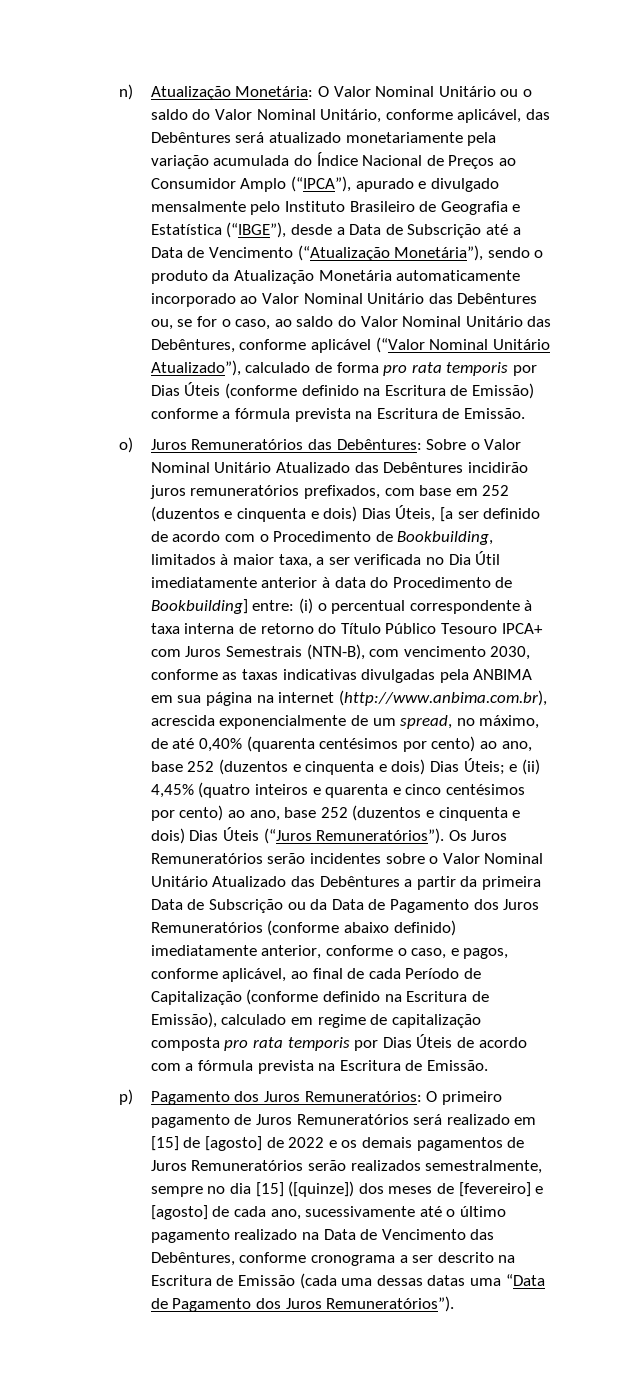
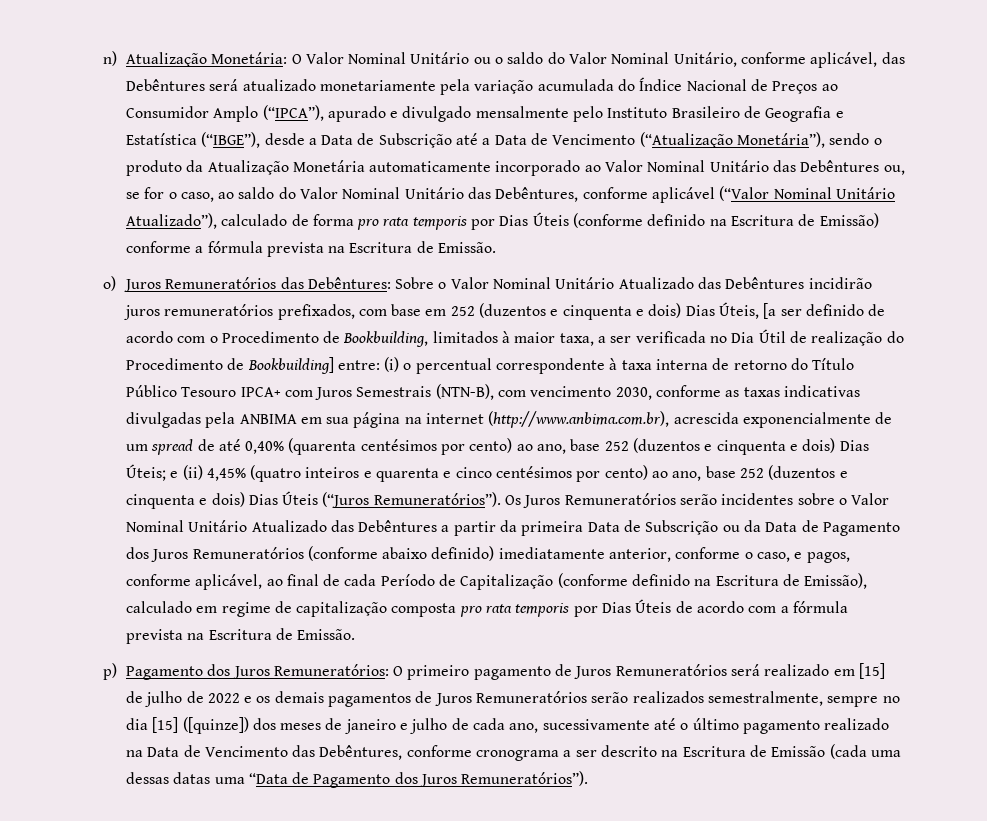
- Sobre o Valor Nominal Unitário Atualizado das Debêntures incidirão juros remuneratórios prefixados, com base em 252 (duzentos e cinquenta e dois) Dias Úteis, [a ser definido de acordo com o Procedimento de Bookbuilding, limitados à maior taxa, a ser verificada no Dia Útil imediatamente anterior à data do Procedimento de Bookbuilding] entre:
+ Sobre o Valor Nominal Unitário Atualizado das Debêntures incidirão juros remuneratórios prefixados, com base em 252 (duzentos e cinquenta e dois) Dias Úteis, [a ser definido de acordo com o Procedimento de Bookbuilding, limitados à maior taxa, a ser verificada no Dia Útil de realização do Procedimento de Bookbuilding] entre:
- (i) o percentual correspondente à taxa interna de retorno do Título Público Tesouro IPCA+ com Juros Semestrais (NTN-B), com vencimento 2030, conforme as taxas indicativas divulgadas pela ANBIMA em sua página na internet (http://www.anbima.com.br), acrescida exponencialmente de um spread, no máximo, de até 0,40% (quarenta centésimos por cento) ao ano, base 252 (duzentos e cinquenta e dois) Dias Úteis;
+ (i) o percentual correspondente à taxa interna de retorno do Título Público Tesouro IPCA+ com Juros Semestrais (NTN-B), com vencimento 2030, conforme as taxas indicativas divulgadas pela ANBIMA em sua página na internet (http://www.anbima.com.br), acrescida exponencialmente de um spread de até 0,40% (quarenta centésimos por cento) ao ano, base 252 (duzentos e cinquenta e dois) Dias Úteis;
- O primeiro pagamento de Juros Remuneratórios será realizado em [15] de [agosto] de 2022 e os demais pagamentos de Juros Remuneratórios serão realizados semestralmente, sempre no dia [15] ([quinze]) dos meses de [fevereiro] e [agosto] de cada ano, sucessivamente até o último pagamento realizado na Data de Vencimento das Debêntures, conforme cronograma a ser descrito na Escritura de Emissão (cada uma dessas datas uma “Data de Pagamento dos Juros Remuneratórios”).
+ O primeiro pagamento de Juros Remuneratórios será realizado em [15] de julho de 2022 e os demais pagamentos de Juros Remuneratórios serão realizados semestralmente, sempre no dia [15] ([quinze]) dos meses de janeiro e julho de cada ano, sucessivamente até o último pagamento realizado na Data de Vencimento das Debêntures, conforme cronograma a ser descrito na Escritura de Emissão (cada uma dessas datas uma “Data de Pagamento dos Juros Remuneratórios”).

